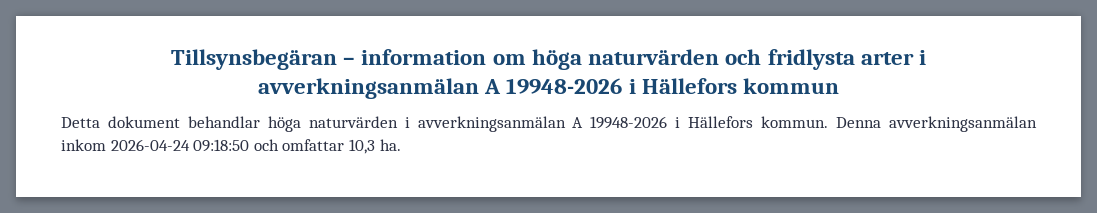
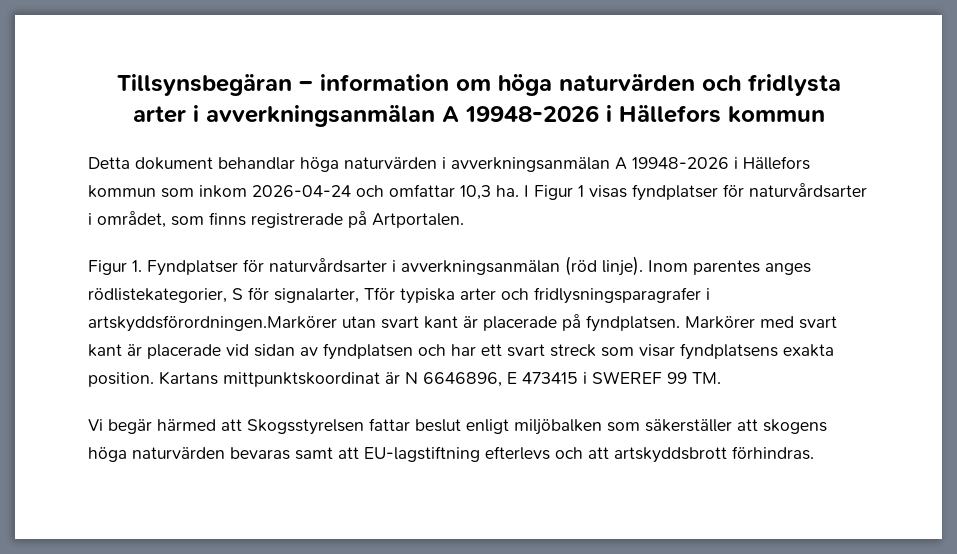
- Detta dokument behandlar höga naturvärden i avverkningsanmälan A 19948-2026 i Hällefors kommun. Denna avverkningsanmälan inkom 2026-04-24 09:18:50 och omfattar 10,3 ha.
+ Detta dokument behandlar höga naturvärden i avverkningsanmälan A 19948-2026 i Hällefors kommun som inkom 2026-04-24 och omfattar 10,3 ha.
+ I Figur 1 visas fyndplatser för naturvårdsarter i området, som finns registrerade på Artportalen.
+ Figur 1. Fyndplatser för naturvårdsarter i avverkningsanmälan (röd linje). Inom parentes anges rödlistekategorier, S för signalarter, Tför typiska arter och fridlysningsparagrafer i artskyddsförordningen.Markörer utan svart kant är placerade på fyndplatsen. Markörer med svart kant är placerade vid sidan av fyndplatsen och har ett svart streck som visar fyndplatsens exakta position. Kartans mittpunktskoordinat är N 6646896, E 473415 i SWEREF 99 TM.
+ Vi begär härmed att Skogsstyrelsen fattar beslut enligt miljöbalken som säkerställer att skogens höga naturvärden bevaras samt att EU-lagstiftning efterlevs och att artskyddsbrott förhindras.

